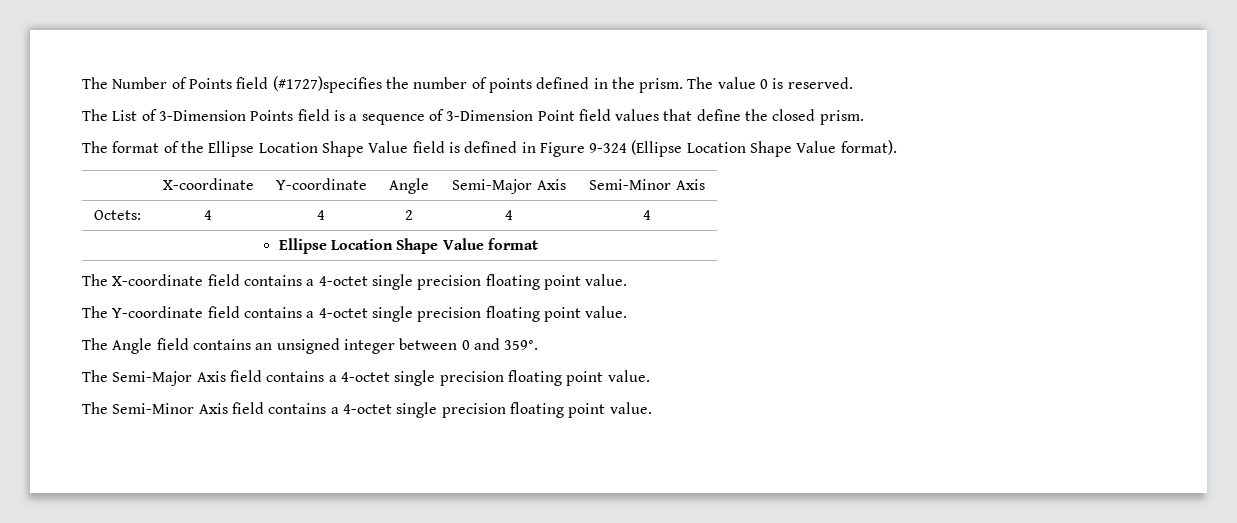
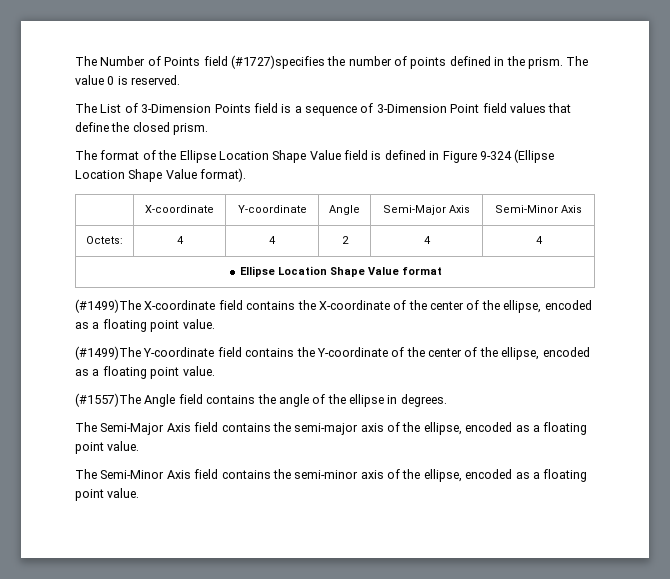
- The X-coordinate field contains a 4-octet single precision floating point value.
- The Y-coordinate field contains a 4-octet single precision floating point value.
- The Angle field contains an unsigned integer between 0 and 359°.
+ (#1499)The X-coordinate field contains the X-coordinate of the center of the ellipse, encoded as a floating point value.
+ (#1499)The Y-coordinate field contains the Y-coordinate of the center of the ellipse, encoded as a floating point value.
+ (#1557)The Angle field contains the angle of the ellipse in degrees.
- The Semi-Major Axis field contains a 4-octet single precision floating point value.
+ The Semi-Major Axis field contains the semi-major axis of the ellipse, encoded as a floating point value.
- The Semi-Minor Axis field contains a 4-octet single precision floating point value.
+ The Semi-Minor Axis field contains the semi-minor axis of the ellipse, encoded as a floating point value.

